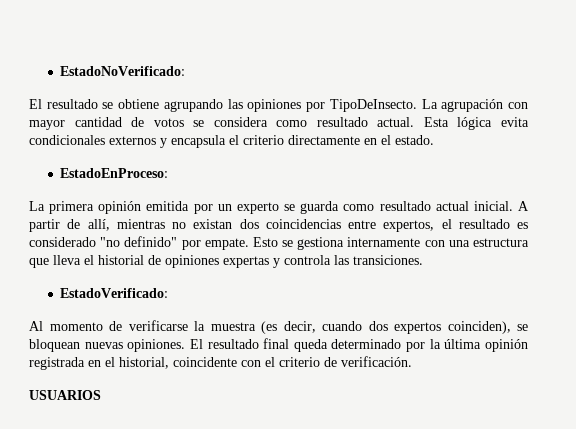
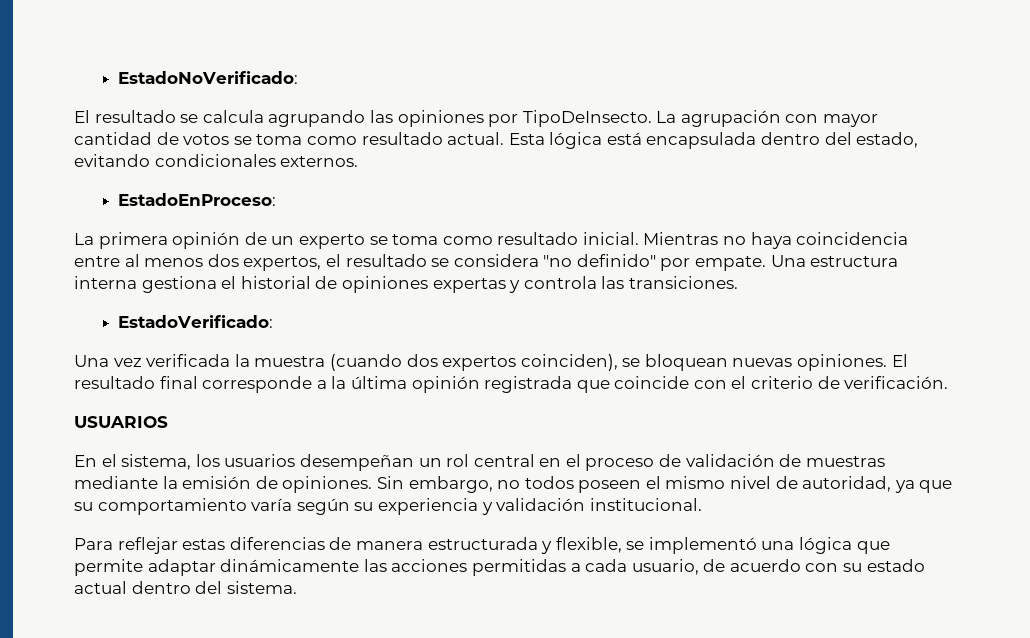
- El resultado se obtiene agrupando las opiniones por TipoDeInsecto.
+ El resultado se calcula agrupando las opiniones por TipoDeInsecto.
- La agrupación con mayor cantidad de votos se considera como resultado actual.
+ La agrupación con mayor cantidad de votos se toma como resultado actual.
- Esta lógica evita condicionales externos y encapsula el criterio directamente en el estado.
+ Esta lógica está encapsulada dentro del estado, evitando condicionales externos.
- La primera opinión emitida por un experto se guarda como resultado actual inicial. A partir de allí, mientras no existan dos coincidencias entre expertos, el resultado es considerado "no definido" por empate.
+ La primera opinión de un experto se toma como resultado inicial. Mientras no haya coincidencia entre al menos dos expertos, el resultado se considera "no definido" por empate.
- Esto se gestiona internamente con una estructura que lleva el historial de opiniones expertas y controla las transiciones.
+ Una estructura interna gestiona el historial de opiniones expertas y controla las transiciones.
- Al momento de verificarse la muestra (es decir, cuando dos expertos coinciden), se bloquean nuevas opiniones.
+ Una vez verificada la muestra (cuando dos expertos coinciden), se bloquean nuevas opiniones.
- El resultado final queda determinado por la última opinión registrada en el historial, coincidente con el criterio de verificación.
+ El resultado final corresponde a la última opinión registrada que coincide con el criterio de verificación.
+ En el sistema, los usuarios desempeñan un rol central en el proceso de validación de muestras mediante la emisión de opiniones. Sin embargo, no todos poseen el mismo nivel de autoridad, ya que su comportamiento varía según su experiencia y validación institucional.
+ Para reflejar estas diferencias de manera estructurada y flexible, se implementó una lógica que permite adaptar dinámicamente las acciones permitidas a cada usuario, de acuerdo con su estado actual dentro del sistema.

